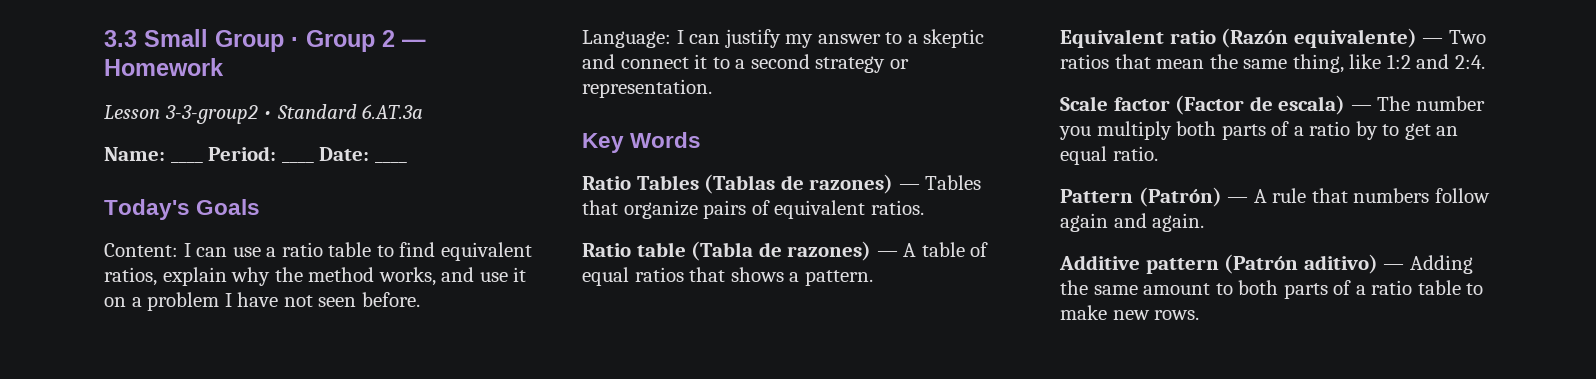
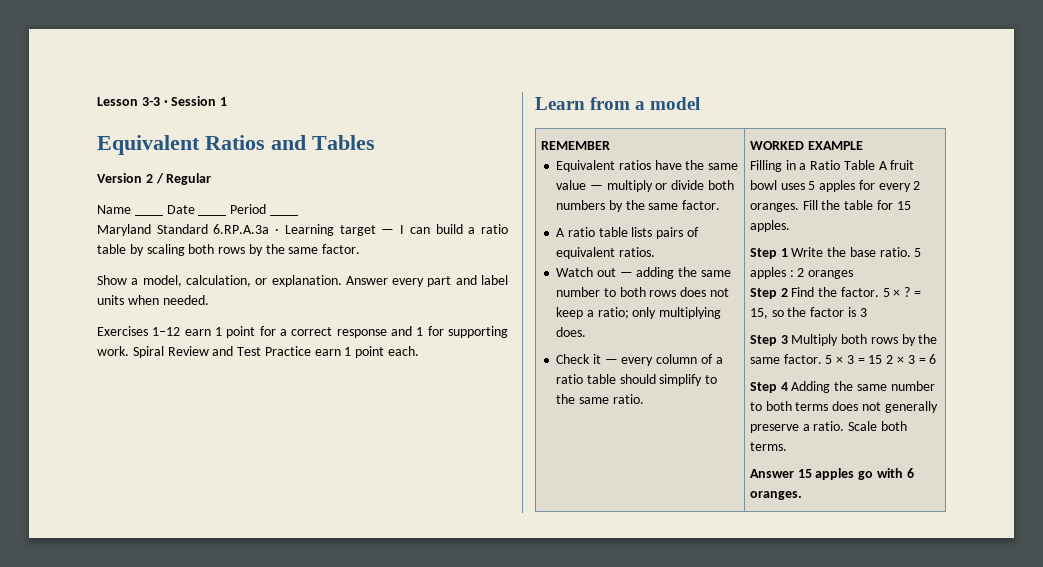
- 3.3 Small Group · Group 2 — Homework
- Lesson 3-3-group2 • Standard 6.AT.3a
- Name: ____ Period: ____ Date: ____
- Today's Goals
- Content: I can use a ratio table to find equivalent ratios, explain why the method works, and use it on a problem I have not seen before.
- Language: I can justify my answer to a skeptic and connect it to a second strategy or representation.
- Key Words
- Ratio Tables (Tablas de razones) — Tables that organize pairs of equivalent ratios.
- Ratio table (Tabla de razones) — A table of equal ratios that shows a pattern.
- Equivalent ratio (Razón equivalente) — Two ratios that mean the same thing, like 1:2 and 2:4.
- Scale factor (Factor de escala) — The number you multiply both parts of a ratio by to get an equal ratio.
- Pattern (Patrón) — A rule that numbers follow again and again.
- Additive pattern (Patrón aditivo) — Adding the same amount to both parts of a ratio table to make new rows.
+ Lesson 3-3 · Session 1
+ Equivalent Ratios and Tables
+ Version 2 / Regular
+ Name ____ Date ____ Period ____
+ Maryland Standard 6.RP.A.3a · Learning target — I can build a ratio table by scaling both rows by the same factor.
+ Show a model, calculation, or explanation. Answer every part and label units when needed.
+ Exercises 1–12 earn 1 point for a correct response and 1 for supporting work. Spiral Review and Test Practice earn 1 point each.
+ Learn from a model
+ REMEMBER
+ Equivalent ratios have the same value — multiply or divide both numbers by the same factor.
+ A ratio table lists pairs of equivalent ratios.
+ Watch out — adding the same number to both rows does not keep a ratio; only multiplying does.
+ Check it — every column of a ratio table should simplify to the same ratio. | WORKED EXAMPLE
+ Filling in a Ratio Table A fruit bowl uses 5 apples for every 2 oranges. Fill the table for 15 apples.
+ Step 1 Write the base ratio. 5 apples : 2 oranges
+ Step 2 Find the factor. 5 × ? = 15, so the factor is 3
+ Step 3 Multiply both rows by the same factor. 5 × 3 = 15 2 × 3 = 6
+ Step 4 Adding the same number to both terms does not generally preserve a ratio. Scale both terms.
+ Answer 15 apples go with 6 oranges.

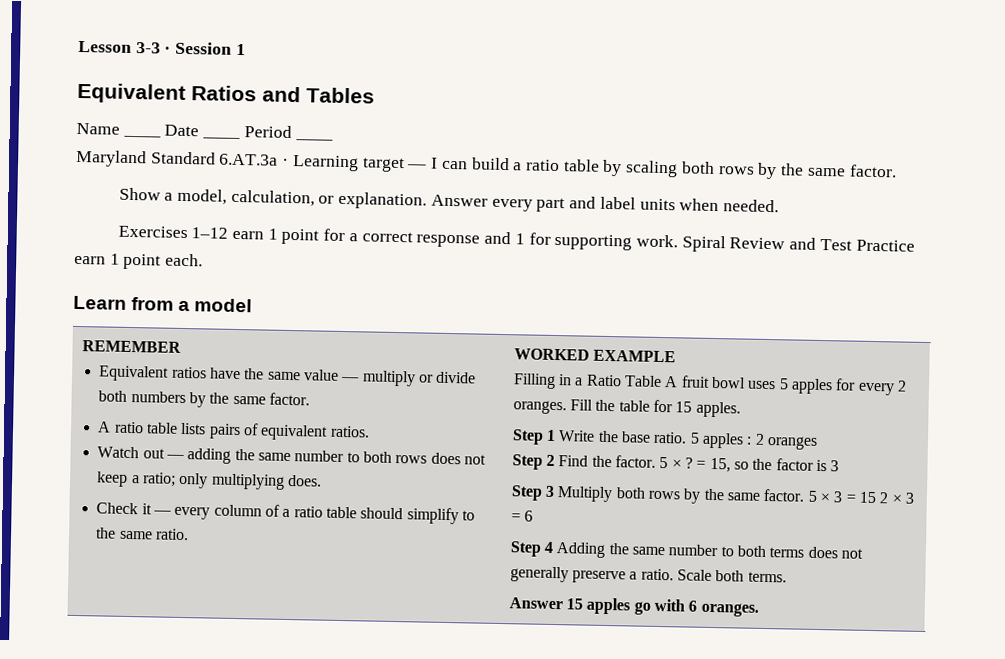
- Version 2 / Regular
- Maryland Standard 6.RP.A.3a · Learning target — I can build a ratio table by scaling both rows by the same factor.
+ Maryland Standard 6.AT.3a · Learning target — I can build a ratio table by scaling both rows by the same factor.

